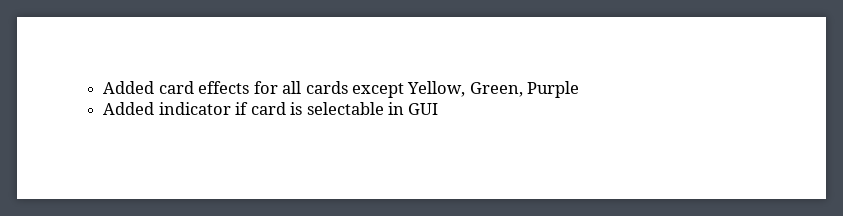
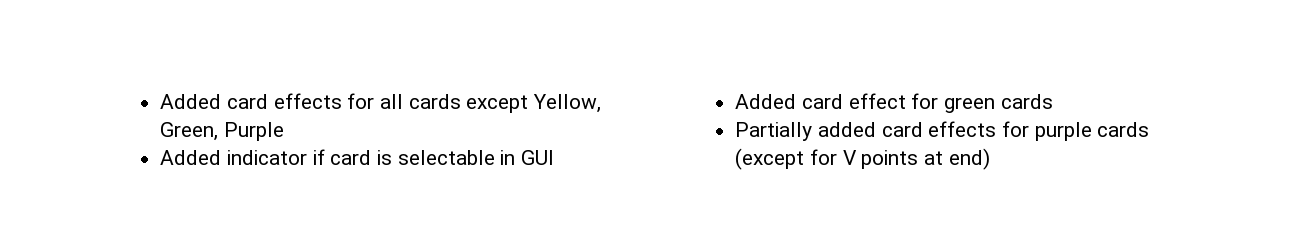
+ Added card effect for green cards
+ Partially added card effects for purple cards (except for V points at end)

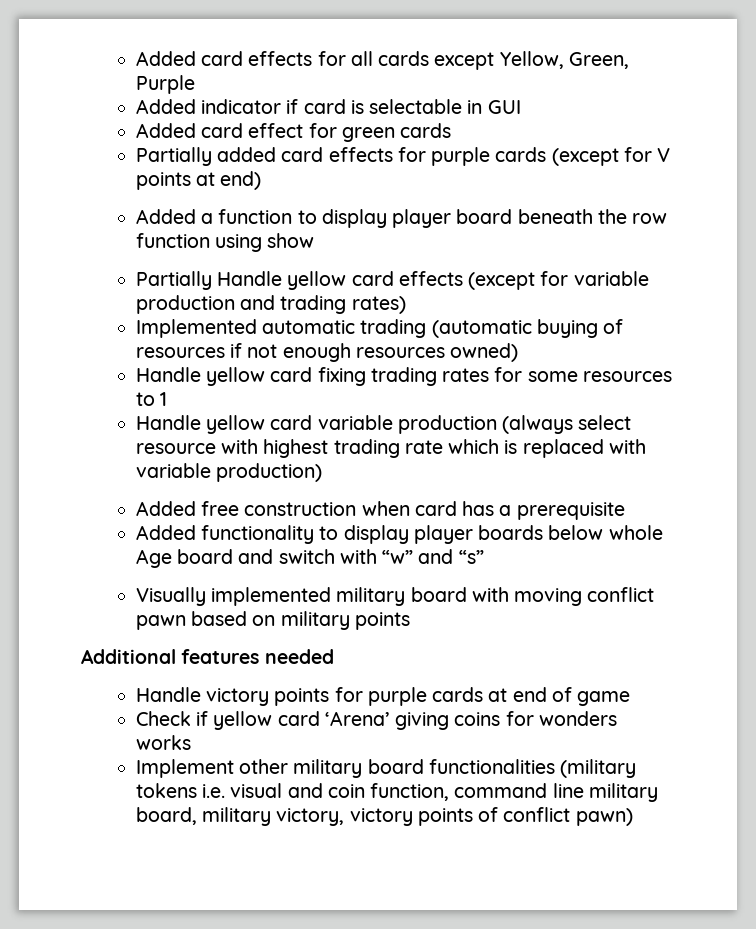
+ Added a function to display player board beneath the row function using show
+ Partially Handle yellow card effects (except for variable production and trading rates)
+ Implemented automatic trading (automatic buying of resources if not enough resources owned)
+ Handle yellow card fixing trading rates for some resources to 1
+ Handle yellow card variable production (always select resource with highest trading rate which is replaced with variable production)
+ Added free construction when card has a prerequisite
+ Added functionality to display player boards below whole Age board and switch with “w” and “s”
+ Visually implemented military board with moving conflict pawn based on military points
+ Additional features needed
+ Handle victory points for purple cards at end of game
+ Check if yellow card ‘Arena’ giving coins for wonders works
+ Implement other military board functionalities (military tokens i.e. visual and coin function, command line military board, military victory, victory points of conflict pawn)

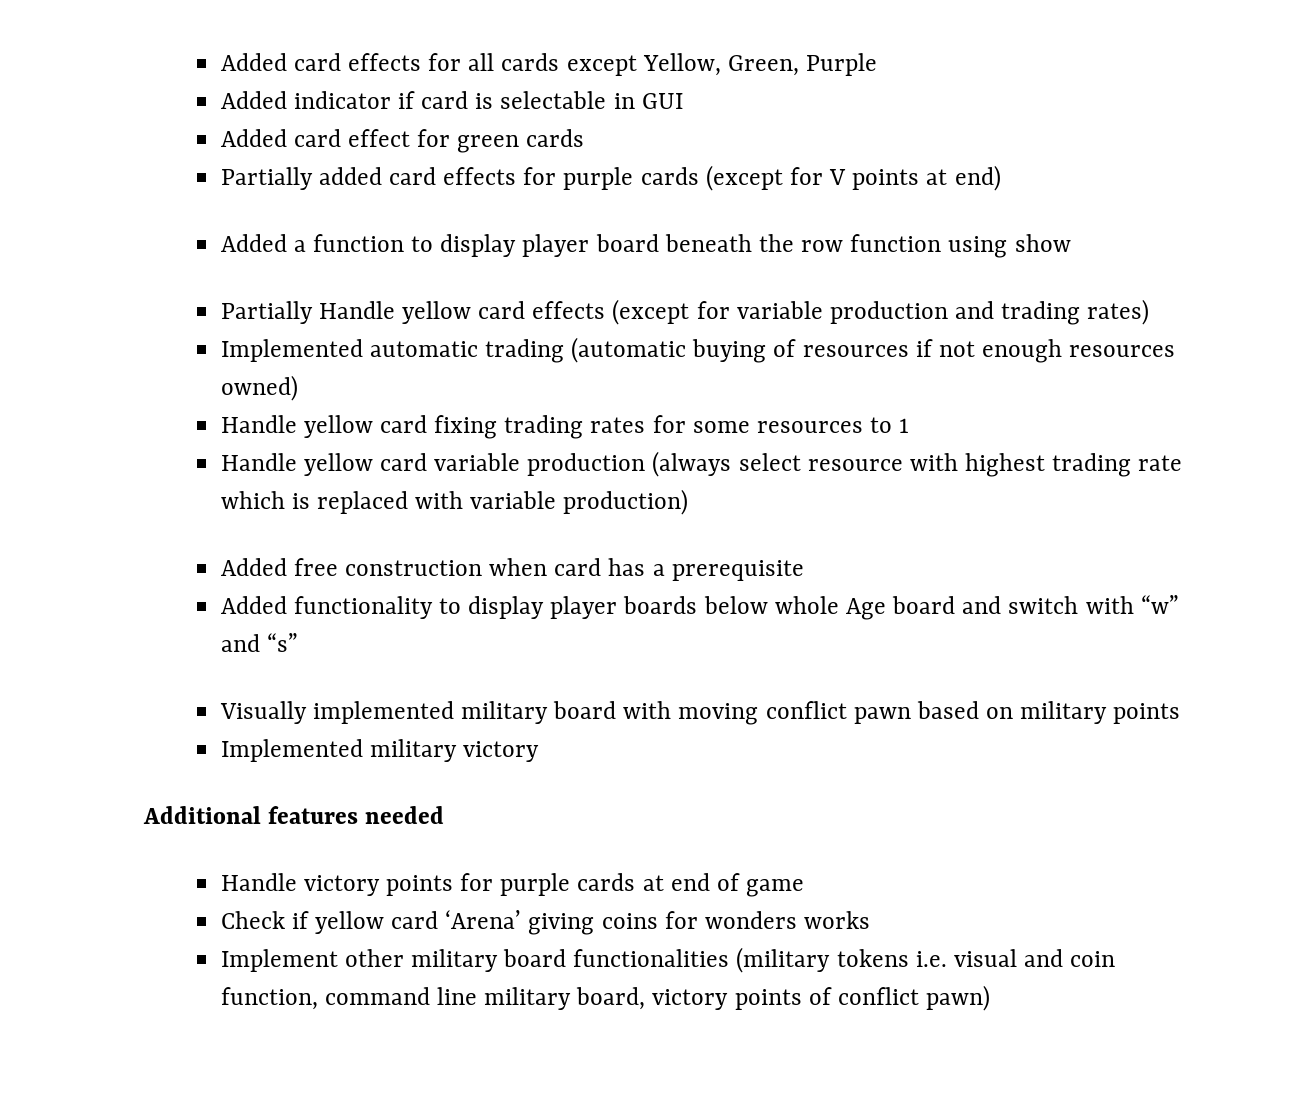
+ Implemented military victory
- Implement other military board functionalities (military tokens i.e. visual and coin function, command line military board, military victory, victory points of conflict pawn)
+ Implement other military board functionalities (military tokens i.e. visual and coin function, command line military board, victory points of conflict pawn)

